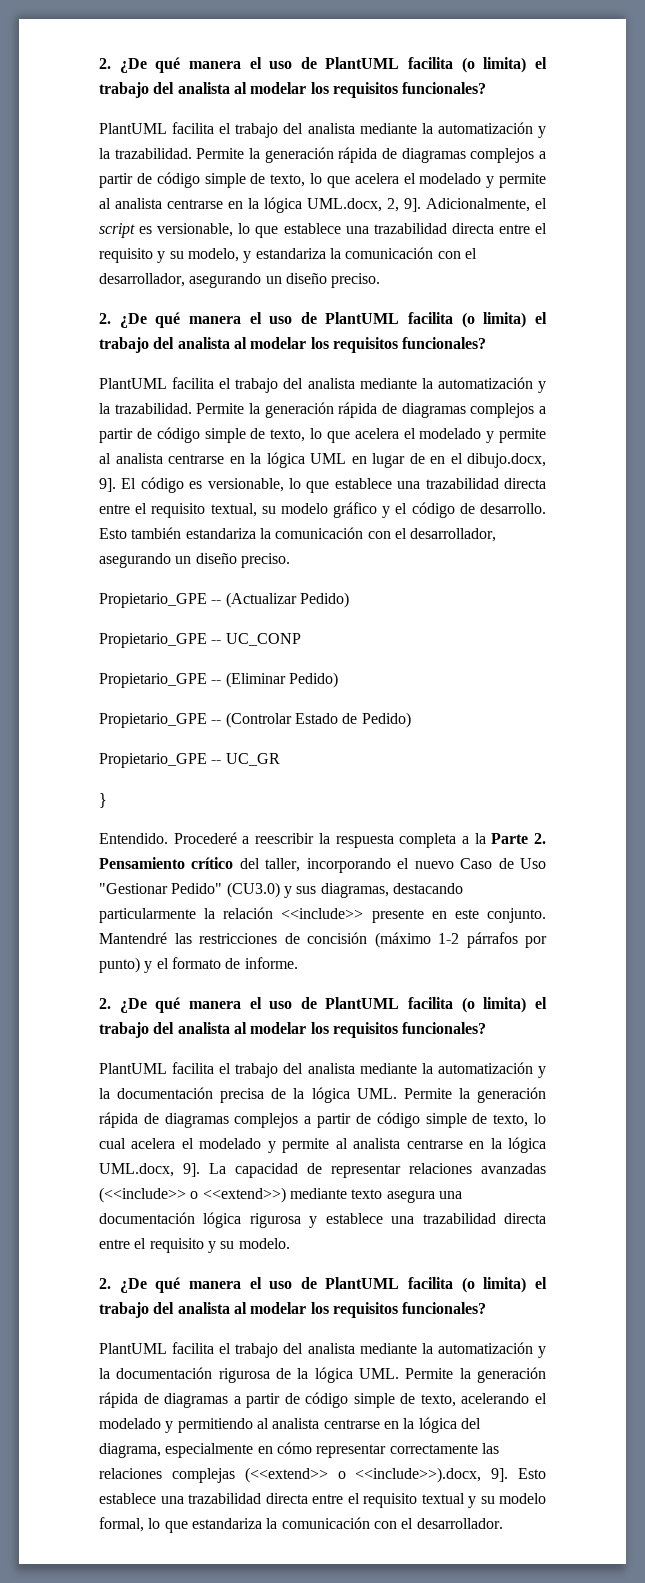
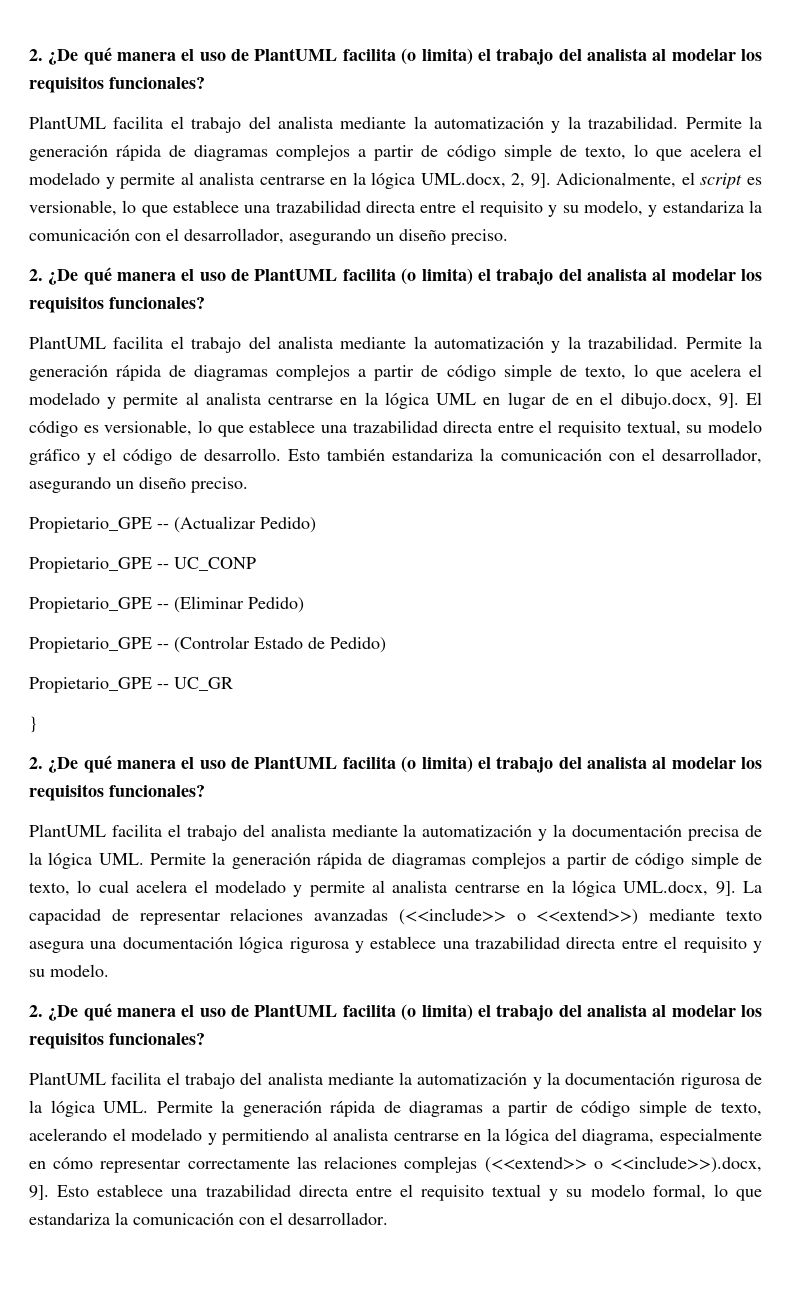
- Entendido. Procederé a reescribir la respuesta completa a la Parte 2. Pensamiento crítico del taller, incorporando el nuevo Caso de Uso "Gestionar Pedido" (CU3.0) y sus diagramas, destacando particularmente la relación <<include>> presente en este conjunto. Mantendré las restricciones de concisión (máximo 1-2 párrafos por punto) y el formato de informe.

